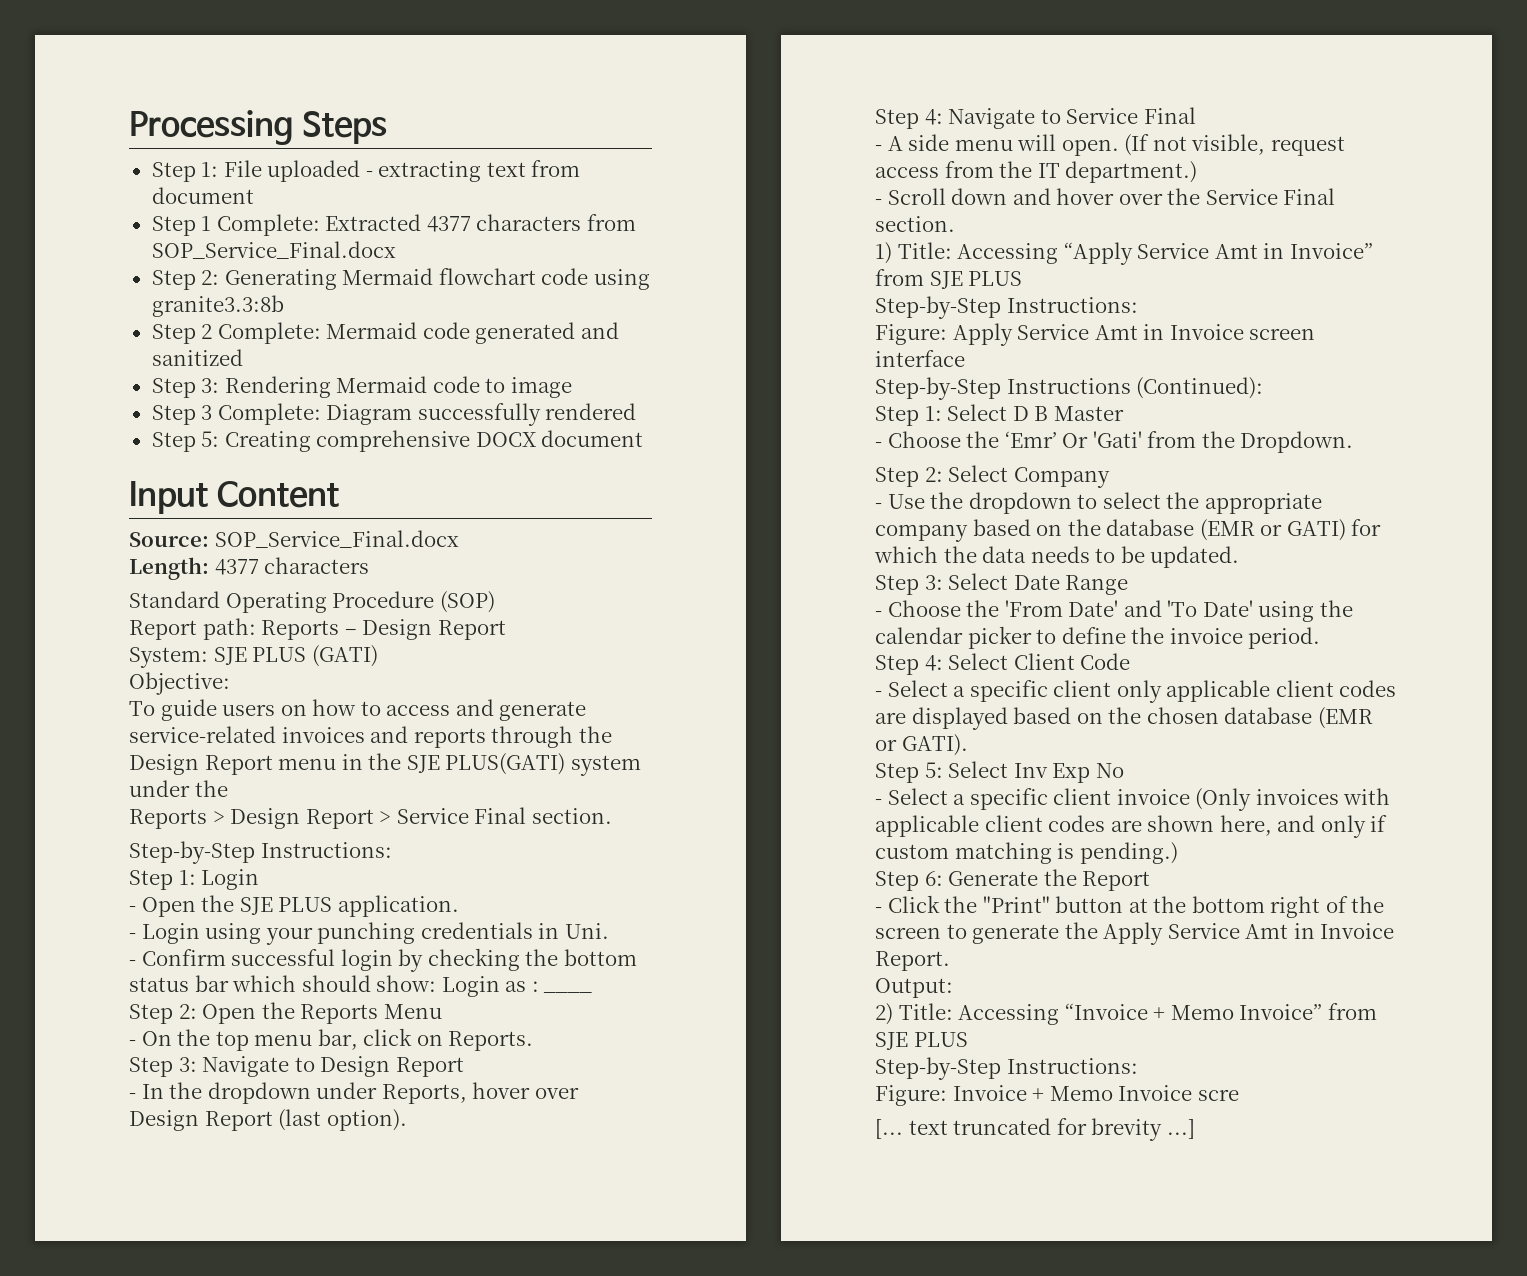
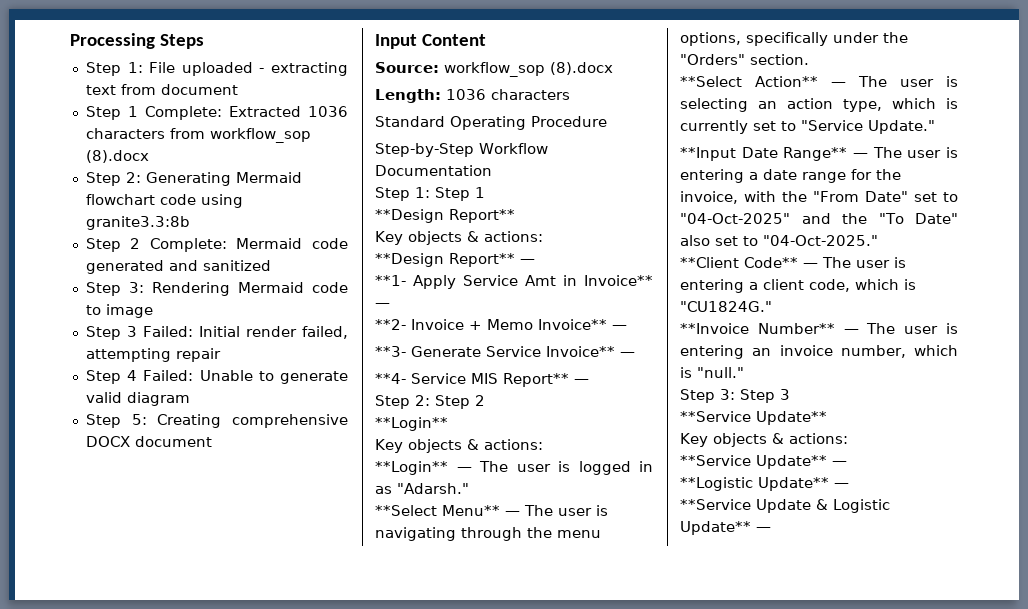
- Step 1 Complete: Extracted 4377 characters from SOP_Service_Final.docx
+ Step 1 Complete: Extracted 1036 characters from workflow_sop (8).docx
- Step 3 Complete: Diagram successfully rendered
+ Step 3 Failed: Initial render failed, attempting repair
+ Step 4 Failed: Unable to generate valid diagram
- Source: SOP_Service_Final.docx
+ Source: workflow_sop (8).docx
- Length: 4377 characters
+ Length: 1036 characters
- Standard Operating Procedure (SOP)
- Report path: Reports – Design Report
- System: SJE PLUS (GATI)
- Objective:
- To guide users on how to access and generate service-related invoices and reports through the Design Report menu in the SJE PLUS(GATI) system under the
- Reports > Design Report > Service Final section.
- Step-by-Step Instructions:
- Step 1: Login
- - Open the SJE PLUS application.
- - Login using your punching credentials in Uni.
- - Confirm successful login by checking the bottom status bar which should show: Login as : ____
- Step 2: Open the Reports Menu
- - On the top menu bar, click on Reports.
- Step 3: Navigate to Design Report
- - In the dropdown under Reports, hover over Design Report (last option).
- Step 4: Navigate to Service Final
- - A side menu will open. (If not visible, request access from the IT department.)
- - Scroll down and hover over the Service Final section.
- 1) Title: Accessing “Apply Service Amt in Invoice” from SJE PLUS
- Step-by-Step Instructions:
- Figure: Apply Service Amt in Invoice screen interface
- Step-by-Step Instructions (Continued):
- Step 1: Select D B Master
- - Choose the ‘Emr’ Or 'Gati' from the Dropdown.
- Step 2: Select Company
- - Use the dropdown to select the appropriate company based on the database (EMR or GATI) for which the data needs to be updated.
- Step 3: Select Date Range
- - Choose the 'From Date' and 'To Date' using the calendar picker to define the invoice period.
- Step 4: Select Client Code
- - Select a specific client only applicable client codes are displayed based on the chosen database (EMR or GATI).
- Step 5: Select Inv Exp No
- - Select a specific client invoice (Only invoices with applicable client codes are shown here, and only if custom matching is pending.)
- Step 6: Generate the Report
- - Click the "Print" button at the bottom right of the screen to generate the Apply Service Amt in Invoice Report.
- Output:
- 2) Title: Accessing “Invoice + Memo Invoice” from SJE PLUS
- Step-by-Step Instructions:
- Figure: Invoice + Memo Invoice scre
- [... text truncated for brevity ...]
+ Standard Operating Procedure
+ Step-by-Step Workflow Documentation
+ Step 1: Step 1
+ **Design Report**
+ Key objects & actions:
+ **Design Report** —
+ **1- Apply Service Amt in Invoice** —
+ **2- Invoice + Memo Invoice** —
+ **3- Generate Service Invoice** —
+ **4- Service MIS Report** —
+ Step 2: Step 2
+ **Login**
+ Key objects & actions:
+ **Login** — The user is logged in as "Adarsh."
+ **Select Menu** — The user is navigating through the menu options, specifically under the "Orders" section.
+ **Select Action** — The user is selecting an action type, which is currently set to "Service Update."
+ **Input Date Range** — The user is entering a date range for the invoice, with the "From Date" set to "04-Oct-2025" and the "To Date" also set to "04-Oct-2025."
+ **Client Code** — The user is entering a client code, which is "CU1824G."
+ **Invoice Number** — The user is entering an invoice number, which is "null."
+ Step 3: Step 3
+ **Service Update**
+ Key objects & actions:
+ **Service Update** —
+ **Logistic Update** —
+ **Service Update & Logistic Update** —

